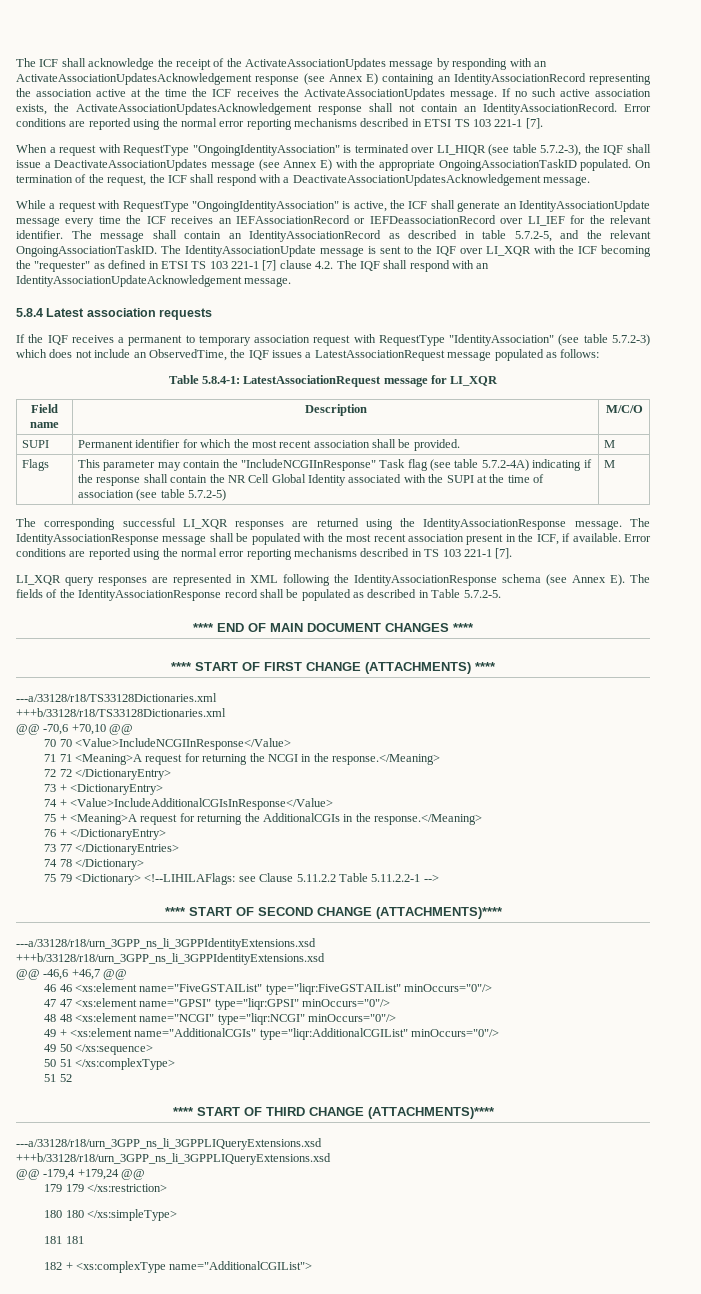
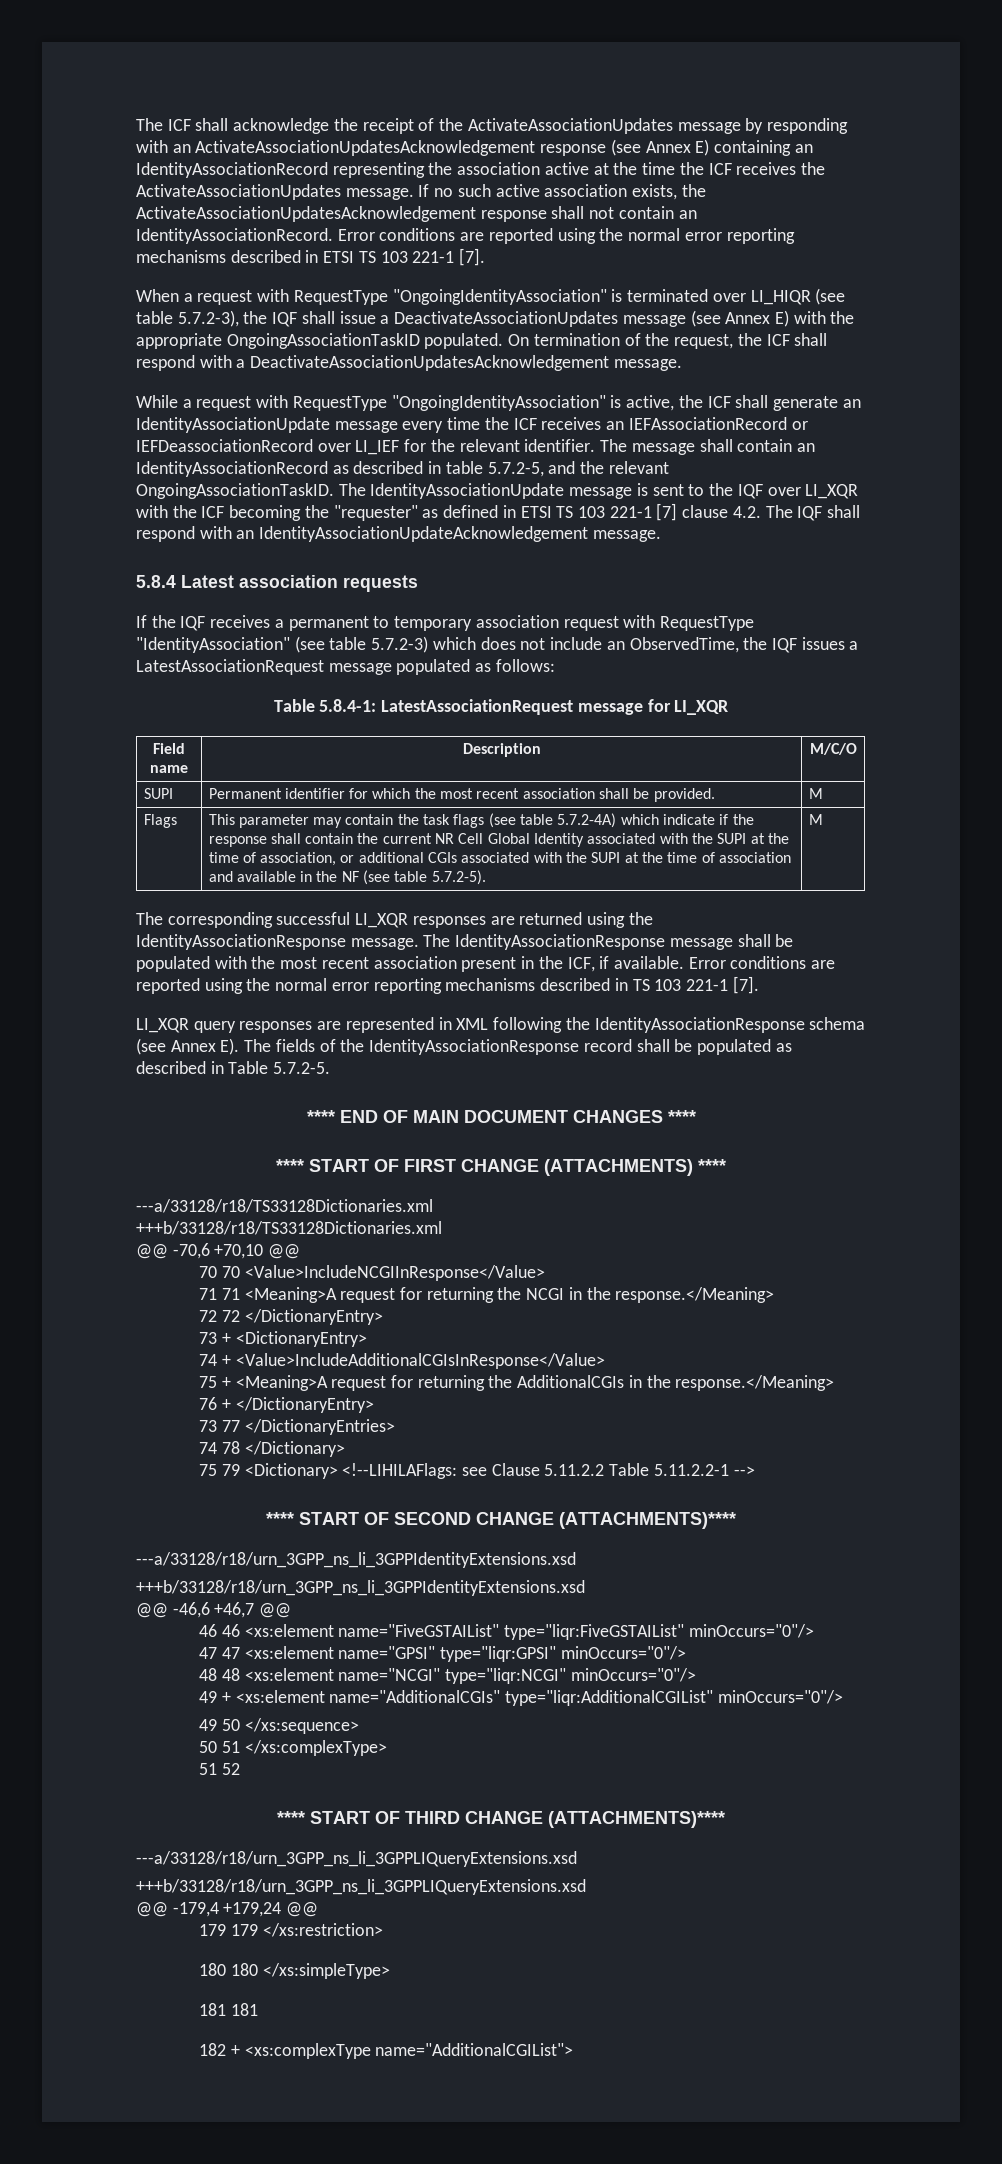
- This parameter may contain the "IncludeNCGIInResponse" Task flag (see table 5.7.2-4A) indicating if the response shall contain the NR Cell Global Identity associated with the SUPI at the time of association (see table 5.7.2-5)
+ This parameter may contain the task flags (see table 5.7.2-4A) which indicate if the response shall contain the current NR Cell Global Identity associated with the SUPI at the time of association, or additional CGIs associated with the SUPI at the time of association and available in the NF (see table 5.7.2-5).

